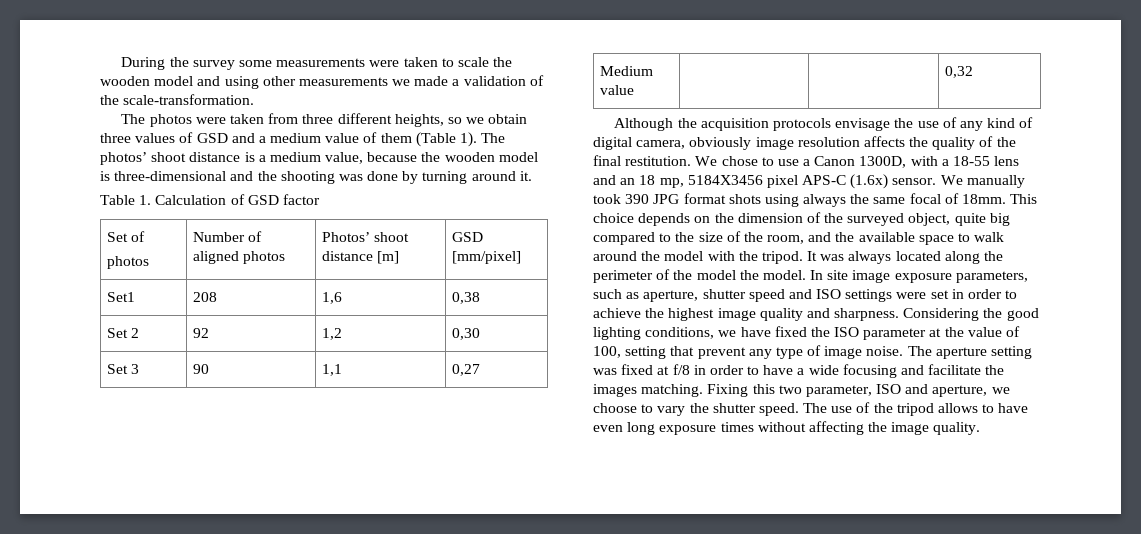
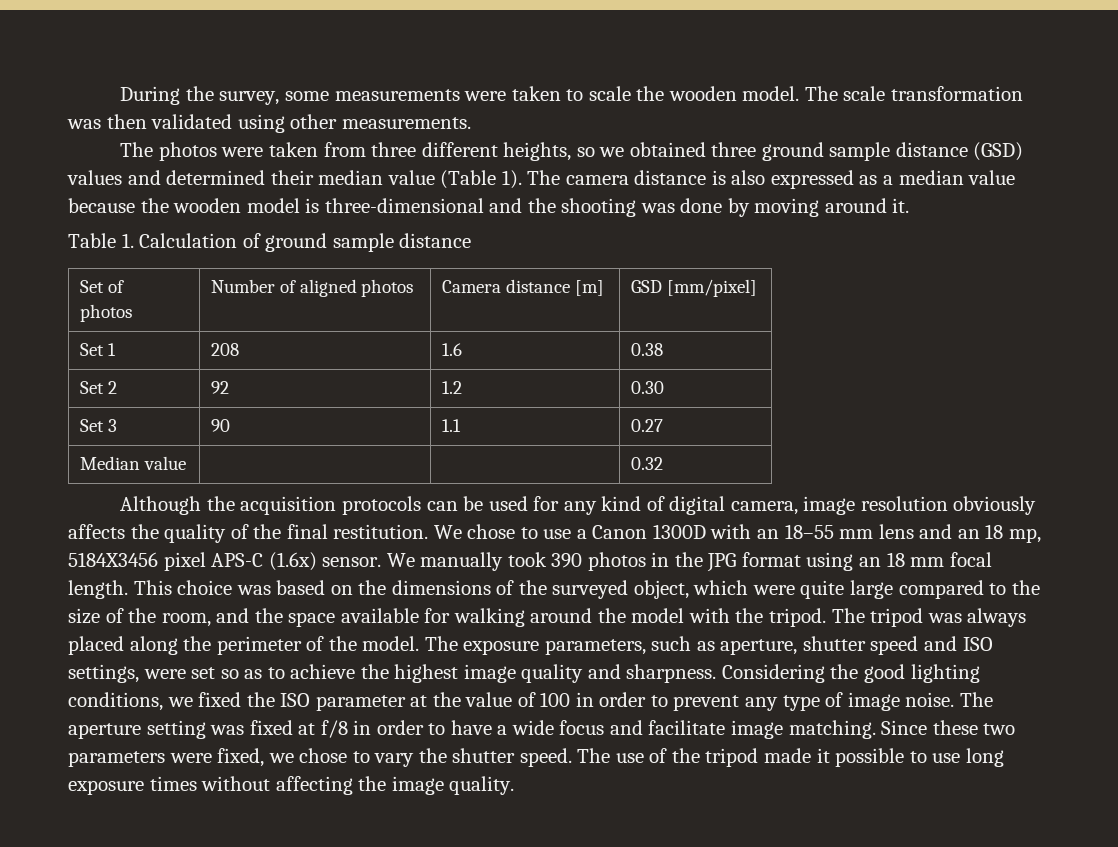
- During the survey some measurements were taken to scale the wooden model and using other measurements we made a validation of the scale-transformation.
+ During the survey, some measurements were taken to scale the wooden model. The scale transformation was then validated using other measurements.
- The photos were taken from three different heights, so we obtain three values of GSD and a medium value of them (Table 1). The photos’ shoot distance is a medium value, because the wooden model is three-dimensional and the shooting was done by turning around it.
+ The photos were taken from three different heights, so we obtained three ground sample distance (GSD) values and determined their median value (Table 1). The camera distance is also expressed as a median value because the wooden model is three-dimensional and the shooting was done by moving around it.
- Table 1. Calculation of GSD factor
+ Table 1. Calculation of ground sample distance
  Set of
- photos | Number of aligned photos | Photos’ shoot distance [m] | GSD [mm/pixel]
+ photos | Number of aligned photos | Camera distance [m] | GSD [mm/pixel]
- Set1 | 208 | 1,6 | 0,38
+ Set 1 | 208 | 1.6 | 0.38
- Set 2 | 92 | 1,2 | 0,30
+ Set 2 | 92 | 1.2 | 0.30
- Set 3 | 90 | 1,1 | 0,27
- Medium value | | | 0,32
+ Set 3 | 90 | 1.1 | 0.27
+ Median value | | | 0.32
- Although the acquisition protocols envisage the use of any kind of digital camera, obviously image resolution affects the quality of the final restitution.
+ Although the acquisition protocols can be used for any kind of digital camera, image resolution obviously affects the quality of the final restitution.
- We chose to use a Canon 1300D, with a 18-55 lens and an 18 mp, 5184X3456 pixel APS-C (1.6x) sensor.
+ We chose to use a Canon 1300D with an 18–55 mm lens and an 18 mp, 5184X3456 pixel APS-C (1.6x) sensor.
- We manually took 390 JPG format shots using always the same focal of 18mm. This choice depends on the dimension of the surveyed object, quite big compared to the size of the room, and the available space to walk around the model with the tripod.
+ We manually took 390 photos in the JPG format using an 18 mm focal length. This choice was based on the dimensions of the surveyed object, which were quite large compared to the size of the room, and the space available for walking around the model with the tripod.
- It was always located along the perimeter of the model the model. In site image exposure parameters, such as aperture, shutter speed and ISO settings were set in order to achieve the highest image quality and sharpness.
+ The tripod was always placed along the perimeter of the model. The exposure parameters, such as aperture, shutter speed and ISO settings, were set so as to achieve the highest image quality and sharpness.
- Considering the good lighting conditions, we have fixed the ISO parameter at the value of 100, setting that prevent any type of image noise.
+ Considering the good lighting conditions, we fixed the ISO parameter at the value of 100 in order to prevent any type of image noise.
- The aperture setting was fixed at f/8 in order to have a wide focusing and facilitate the images matching. Fixing this two parameter, ISO and aperture, we choose to vary the shutter speed.
+ The aperture setting was fixed at f/8 in order to have a wide focus and facilitate image matching. Since these two parameters were fixed, we chose to vary the shutter speed.
- The use of the tripod allows to have even long exposure times without affecting the image quality.
+ The use of the tripod made it possible to use long exposure times without affecting the image quality.

